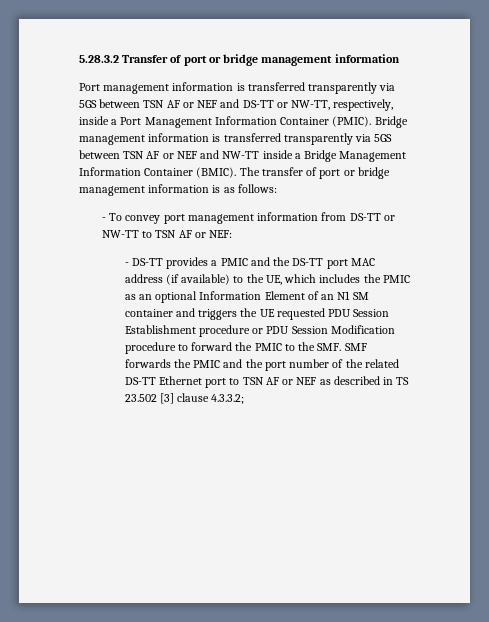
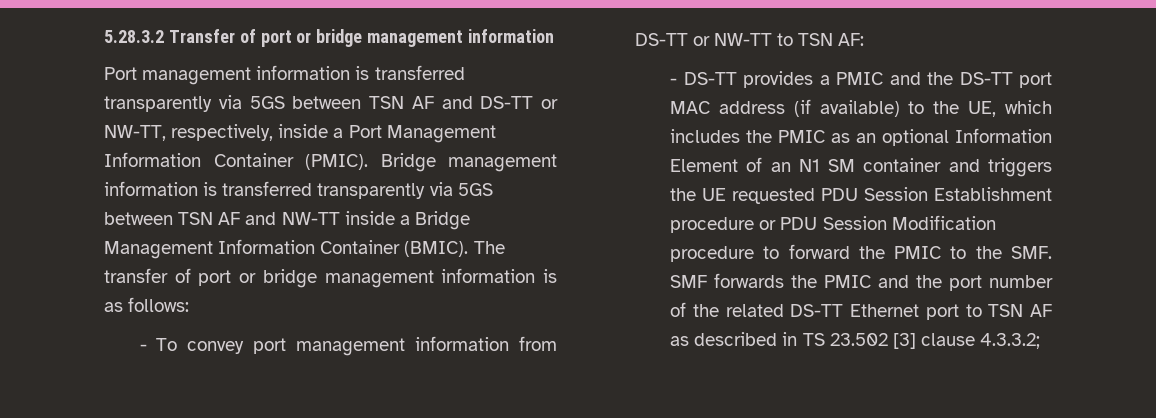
- Port management information is transferred transparently via 5GS between TSN AF or NEF and DS-TT or NW-TT, respectively, inside a Port Management Information Container (PMIC).
+ Port management information is transferred transparently via 5GS between TSN AF and DS-TT or NW-TT, respectively, inside a Port Management Information Container (PMIC).
- Bridge management information is transferred transparently via 5GS between TSN AF or NEF and NW-TT inside a Bridge Management Information Container (BMIC).
+ Bridge management information is transferred transparently via 5GS between TSN AF and NW-TT inside a Bridge Management Information Container (BMIC).
- - To convey port management information from DS-TT or NW-TT to TSN AF or NEF:
+ - To convey port management information from DS-TT or NW-TT to TSN AF:
- - DS-TT provides a PMIC and the DS-TT port MAC address (if available) to the UE, which includes the PMIC as an optional Information Element of an N1 SM container and triggers the UE requested PDU Session Establishment procedure or PDU Session Modification procedure to forward the PMIC to the SMF. SMF forwards the PMIC and the port number of the related DS-TT Ethernet port to TSN AF or NEF as described in TS 23.502 [3] clause 4.3.3.2;
+ - DS-TT provides a PMIC and the DS-TT port MAC address (if available) to the UE, which includes the PMIC as an optional Information Element of an N1 SM container and triggers the UE requested PDU Session Establishment procedure or PDU Session Modification procedure to forward the PMIC to the SMF. SMF forwards the PMIC and the port number of the related DS-TT Ethernet port to TSN AF as described in TS 23.502 [3] clause 4.3.3.2;

